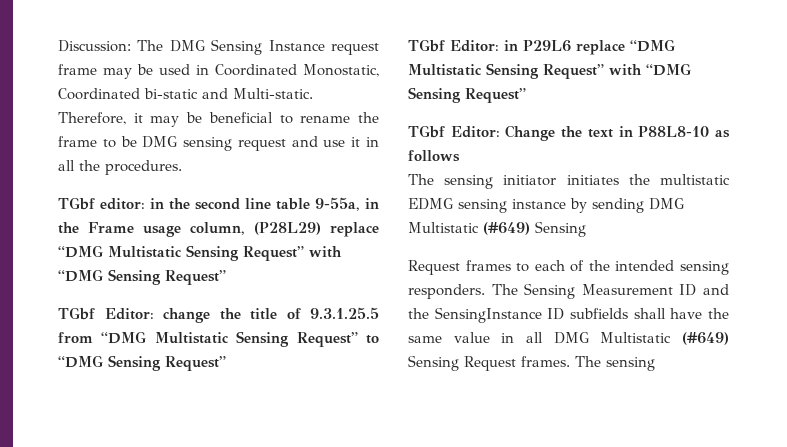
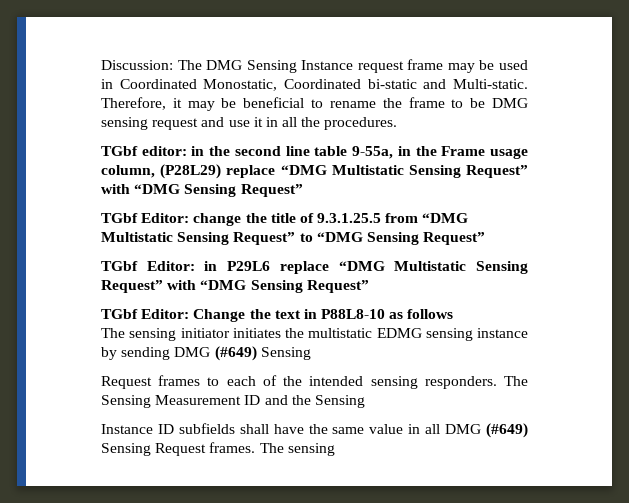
- The sensing initiator initiates the multistatic EDMG sensing instance by sending DMG Multistatic (#649) Sensing
+ The sensing initiator initiates the multistatic EDMG sensing instance by sending DMG (#649) Sensing
- The Sensing Measurement ID and the SensingInstance ID subfields shall have the same value in all DMG Multistatic (#649) Sensing Request frames.
+ The Sensing Measurement ID and the Sensing
+ Instance ID subfields shall have the same value in all DMG (#649) Sensing Request frames.

